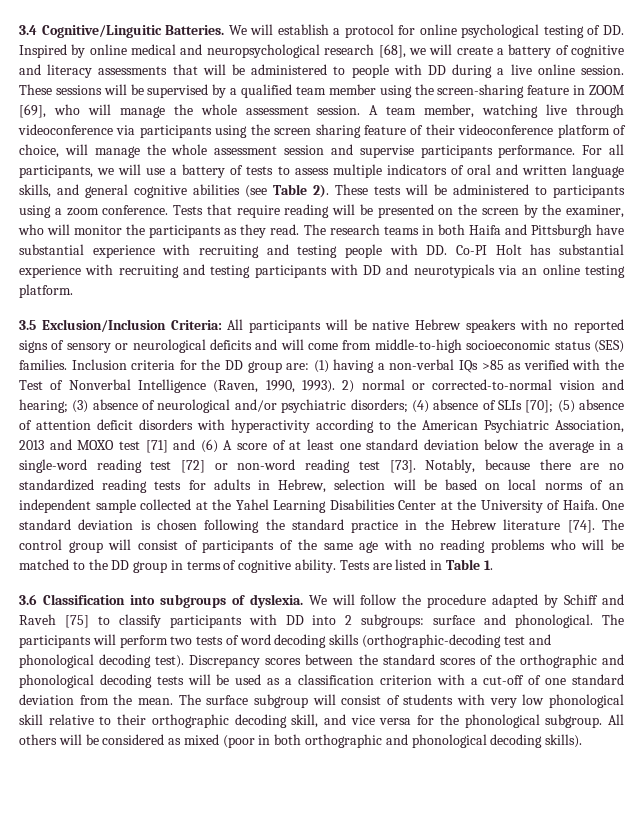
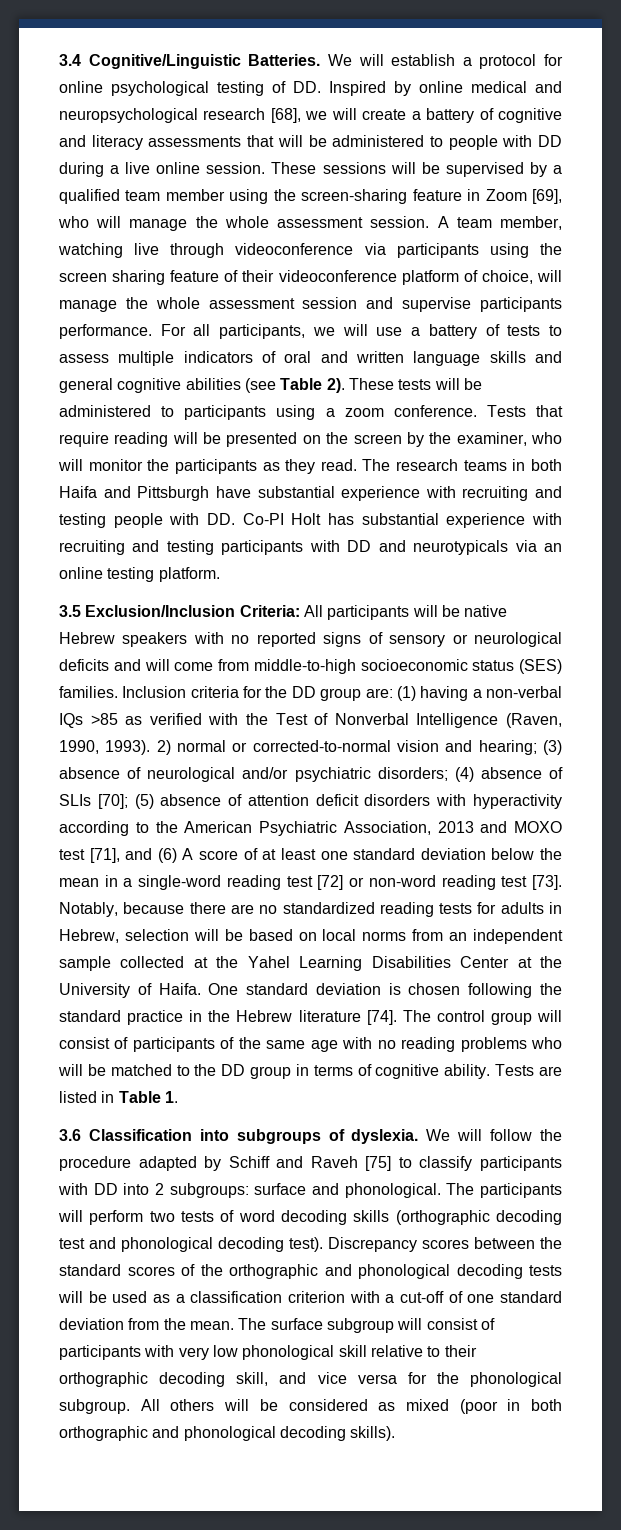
- 3.4 Cognitive/Linguitic Batteries.
+ 3.4 Cognitive/Linguistic Batteries.
- These sessions will be supervised by a qualified team member using the screen-sharing feature in ZOOM [69], who will manage the whole assessment session.
+ These sessions will be supervised by a qualified team member using the screen-sharing feature in Zoom [69], who will manage the whole assessment session.
- For all participants, we will use a battery of tests to assess multiple indicators of oral and written language skills, and general cognitive abilities (see Table 2).
+ For all participants, we will use a battery of tests to assess multiple indicators of oral and written language skills and general cognitive abilities (see Table 2).
- 2) normal or corrected-to-normal vision and hearing; (3) absence of neurological and/or psychiatric disorders; (4) absence of SLIs [70]; (5) absence of attention deficit disorders with hyperactivity according to the American Psychiatric Association, 2013 and MOXO test [71] and (6) A score of at least one standard deviation below the average in a single-word reading test [72] or non-word reading test [73].
+ 2) normal or corrected-to-normal vision and hearing; (3) absence of neurological and/or psychiatric disorders; (4) absence of SLIs [70]; (5) absence of attention deficit disorders with hyperactivity according to the American Psychiatric Association, 2013 and MOXO test [71], and (6) A score of at least one standard deviation below the mean in a single-word reading test [72] or non-word reading test [73].
- Notably, because there are no standardized reading tests for adults in Hebrew, selection will be based on local norms of an independent sample collected at the Yahel Learning Disabilities Center at the University of Haifa.
+ Notably, because there are no standardized reading tests for adults in Hebrew, selection will be based on local norms from an independent sample collected at the Yahel Learning Disabilities Center at the University of Haifa.
- The participants will perform two tests of word decoding skills (orthographic-decoding test and phonological decoding test).
+ The participants will perform two tests of word decoding skills (orthographic decoding test and phonological decoding test).
- The surface subgroup will consist of students with very low phonological skill relative to their orthographic decoding skill, and vice versa for the phonological subgroup.
+ The surface subgroup will consist of participants with very low phonological skill relative to their orthographic decoding skill, and vice versa for the phonological subgroup.

